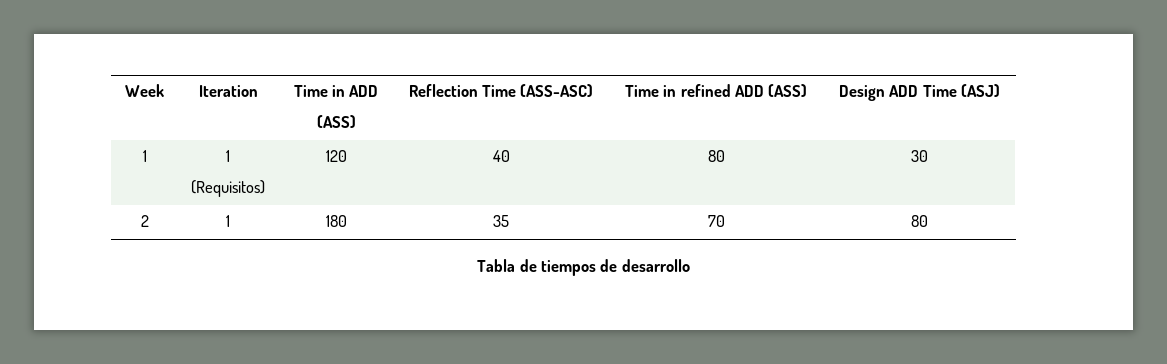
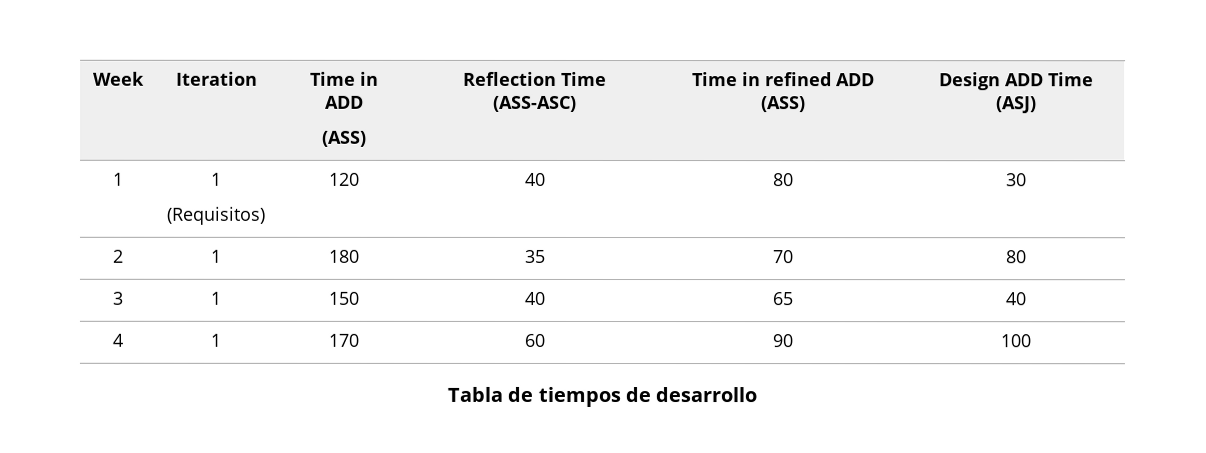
+ 3 | 1 | 150 | 40 | 65 | 40
+ 4 | 1 | 170 | 60 | 90 | 100

